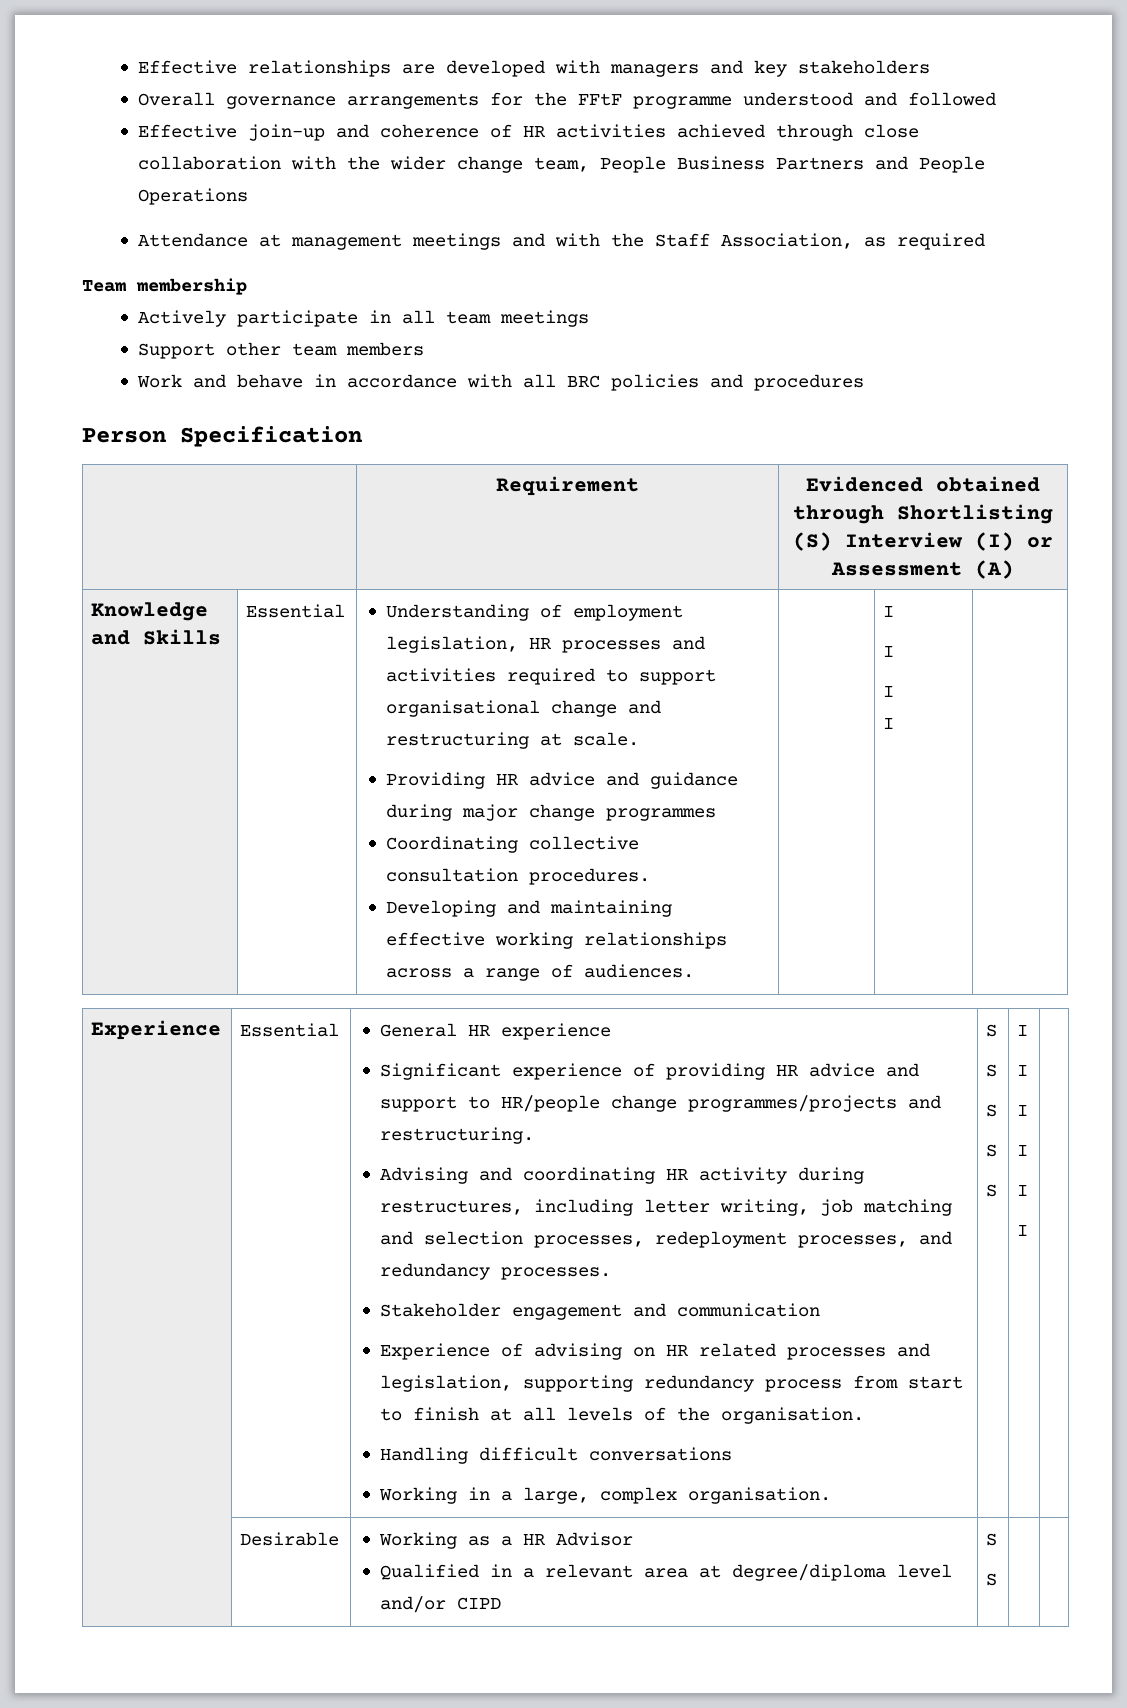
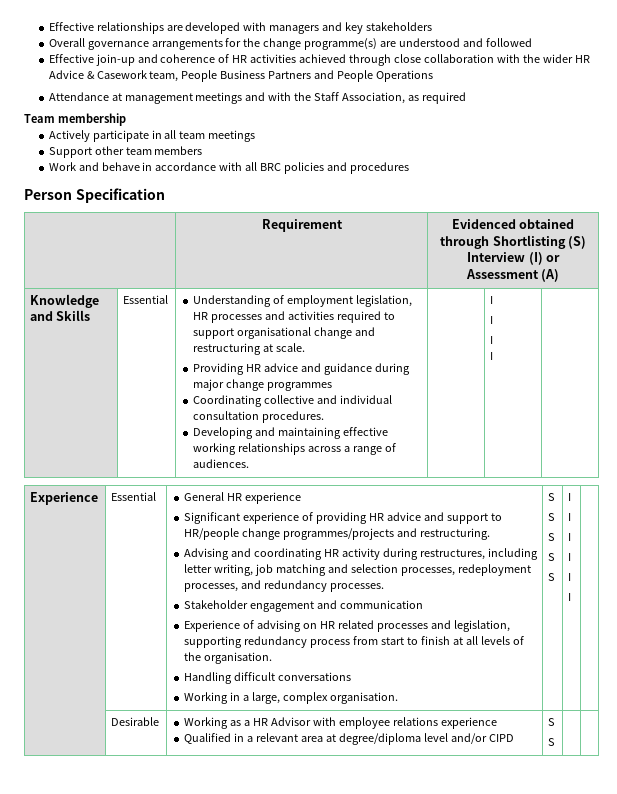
- Overall governance arrangements for the FFtF programme understood and followed
+ Overall governance arrangements for the change programme(s) are understood and followed
- Effective join-up and coherence of HR activities achieved through close collaboration with the wider change team, People Business Partners and People Operations
+ Effective join-up and coherence of HR activities achieved through close collaboration with the wider HR Advice & Casework team, People Business Partners and People Operations
- Coordinating collective consultation procedures.
+ Coordinating collective and individual consultation procedures.
- | Desirable | Working as a HR Advisor
+ | Desirable | Working as a HR Advisor with employee relations experience

